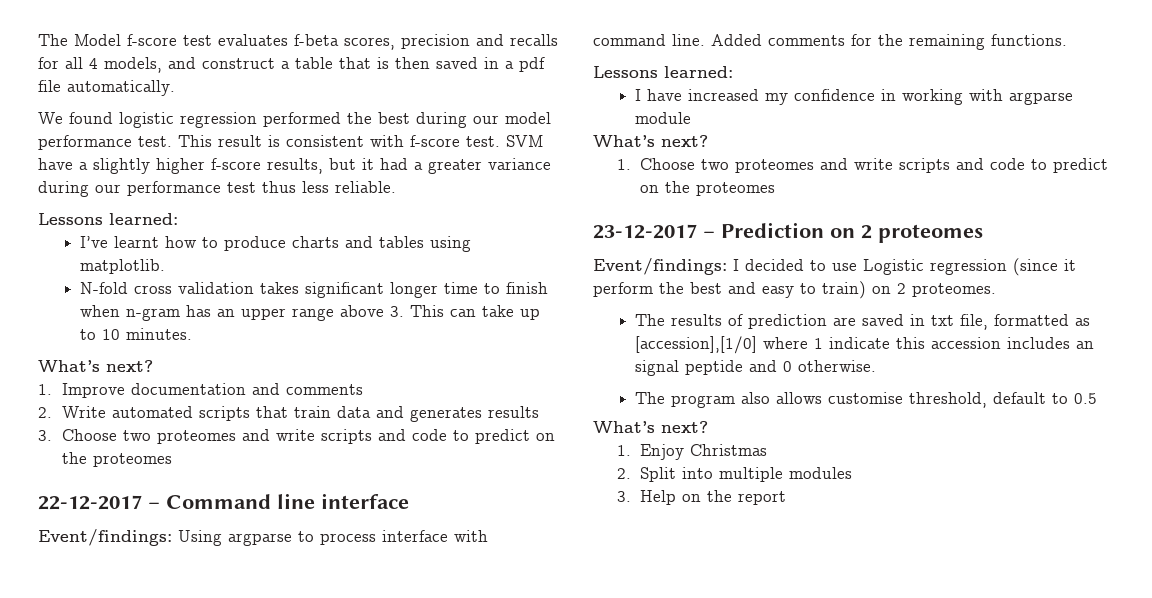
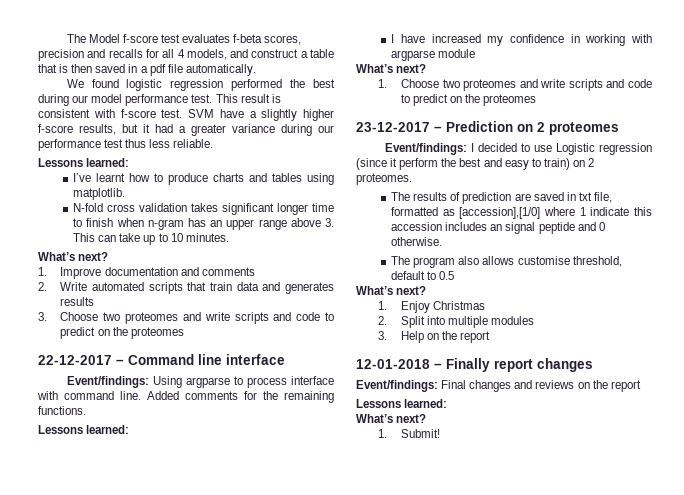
+ 12-01-2018 – Finally report changes
+ Event/findings: Final changes and reviews on the report
+ Lessons learned:
+ What’s next?
+ 1. Submit!

